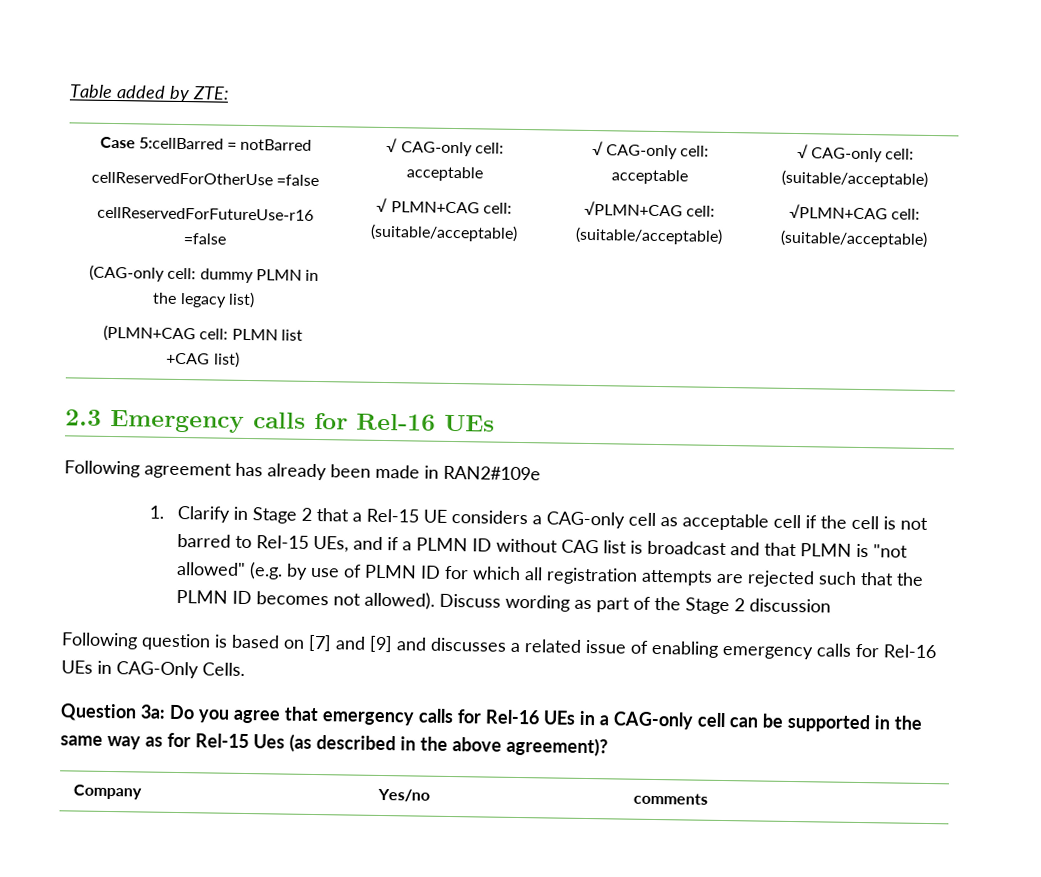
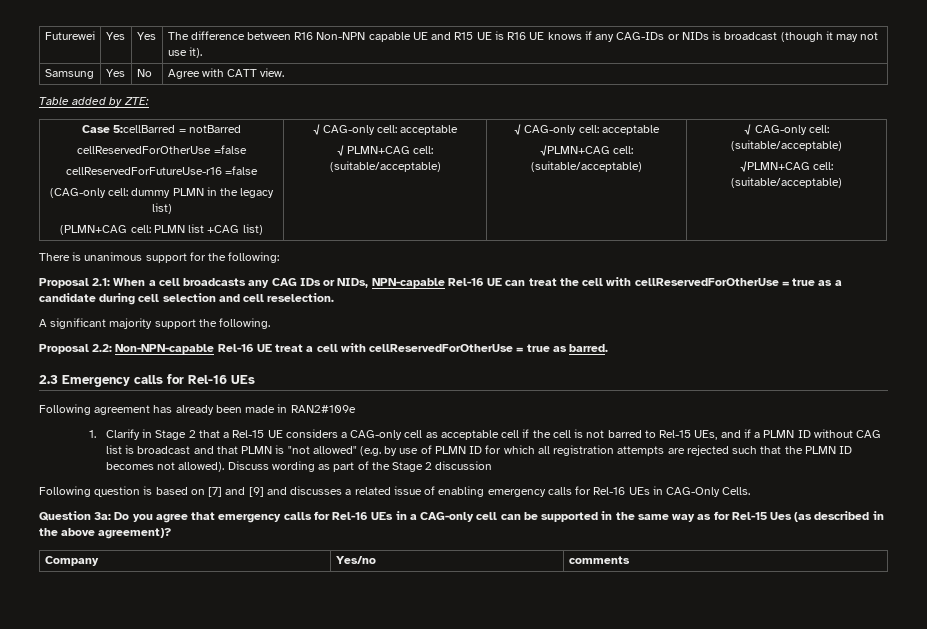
+ Futurewei | Yes | Yes | The difference between R16 Non-NPN capable UE and R15 UE is R16 UE knows if any CAG-IDs or NIDs is broadcast (though it may not use it).
+ Samsung | Yes | No | Agree with CATT view.
+ There is unanimous support for the following:
+ Proposal 2.1: When a cell broadcasts any CAG IDs or NIDs, NPN-capable Rel-16 UE can treat the cell with cellReservedForOtherUse = true as a candidate during cell selection and cell reselection.
+ A significant majority support the following.
+ Proposal 2.2: Non-NPN-capable Rel-16 UE treat a cell with cellReservedForOtherUse = true as barred.

